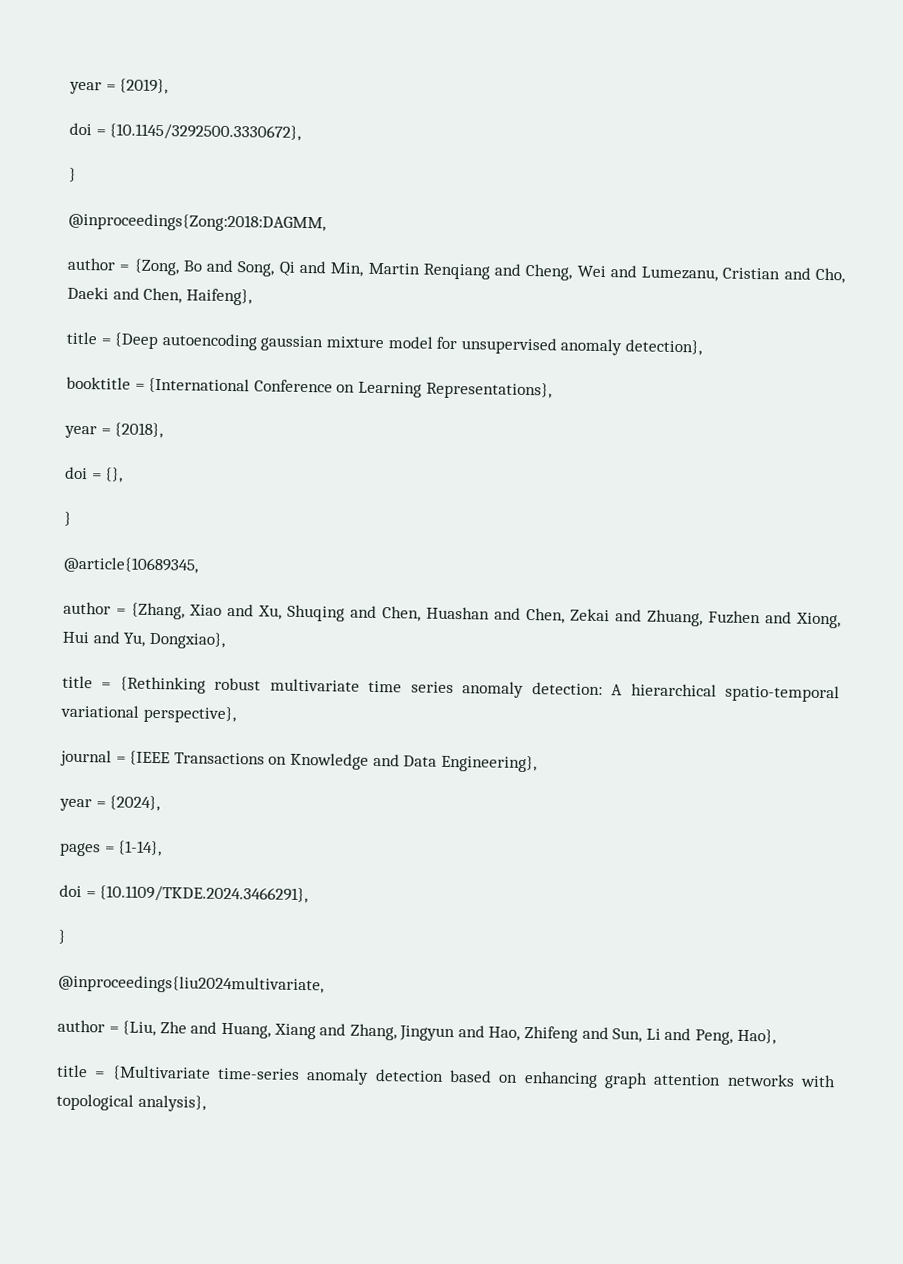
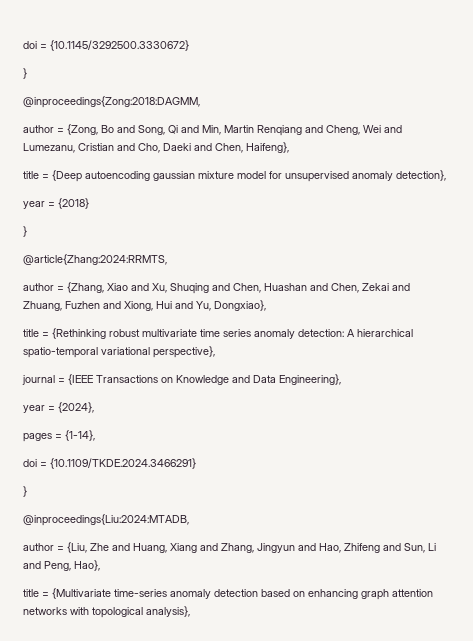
- year = {2019},
- doi = {10.1145/3292500.3330672},
+ doi = {10.1145/3292500.3330672}
- booktitle = {International Conference on Learning Representations},
- year = {2018},
- doi = {},
+ year = {2018}
  }
- @article{10689345,
+ @article{Zhang:2024:RRMTS,
- doi = {10.1109/TKDE.2024.3466291},
+ doi = {10.1109/TKDE.2024.3466291}
  }
- @inproceedings{liu2024multivariate,
+ @inproceedings{Liu:2024:MTADB,

